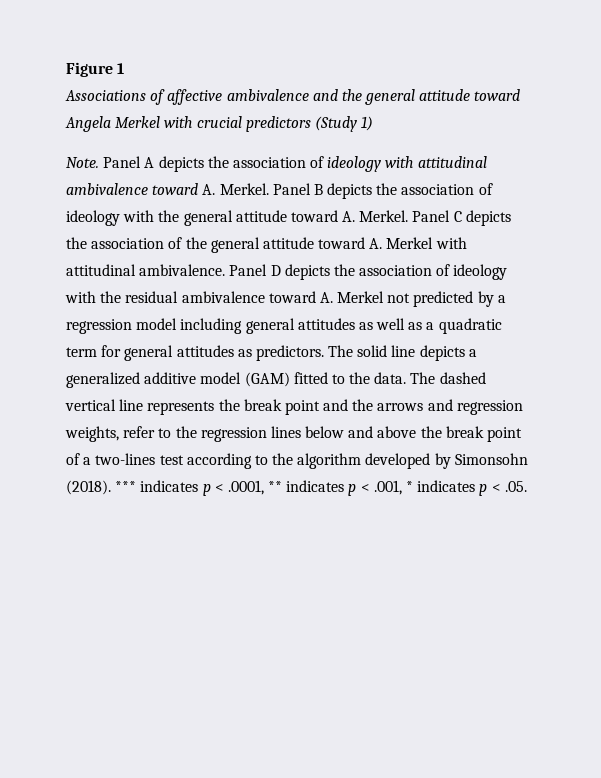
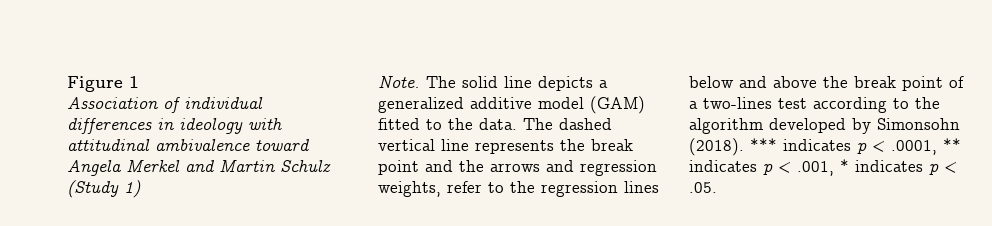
- Associations of affective ambivalence and the general attitude toward Angela Merkel with crucial predictors (Study 1)
- Note. Panel A depicts the association of ideology with attitudinal ambivalence toward A. Merkel. Panel B depicts the association of ideology with the general attitude toward A. Merkel. Panel C depicts the association of the general attitude toward A. Merkel with attitudinal ambivalence. Panel D depicts the association of ideology with the residual ambivalence toward A. Merkel not predicted by a regression model including general attitudes as well as a quadratic term for general attitudes as predictors.
+ Association of individual differences in ideology with attitudinal ambivalence toward Angela Merkel and Martin Schulz (Study 1)
+ Note.

